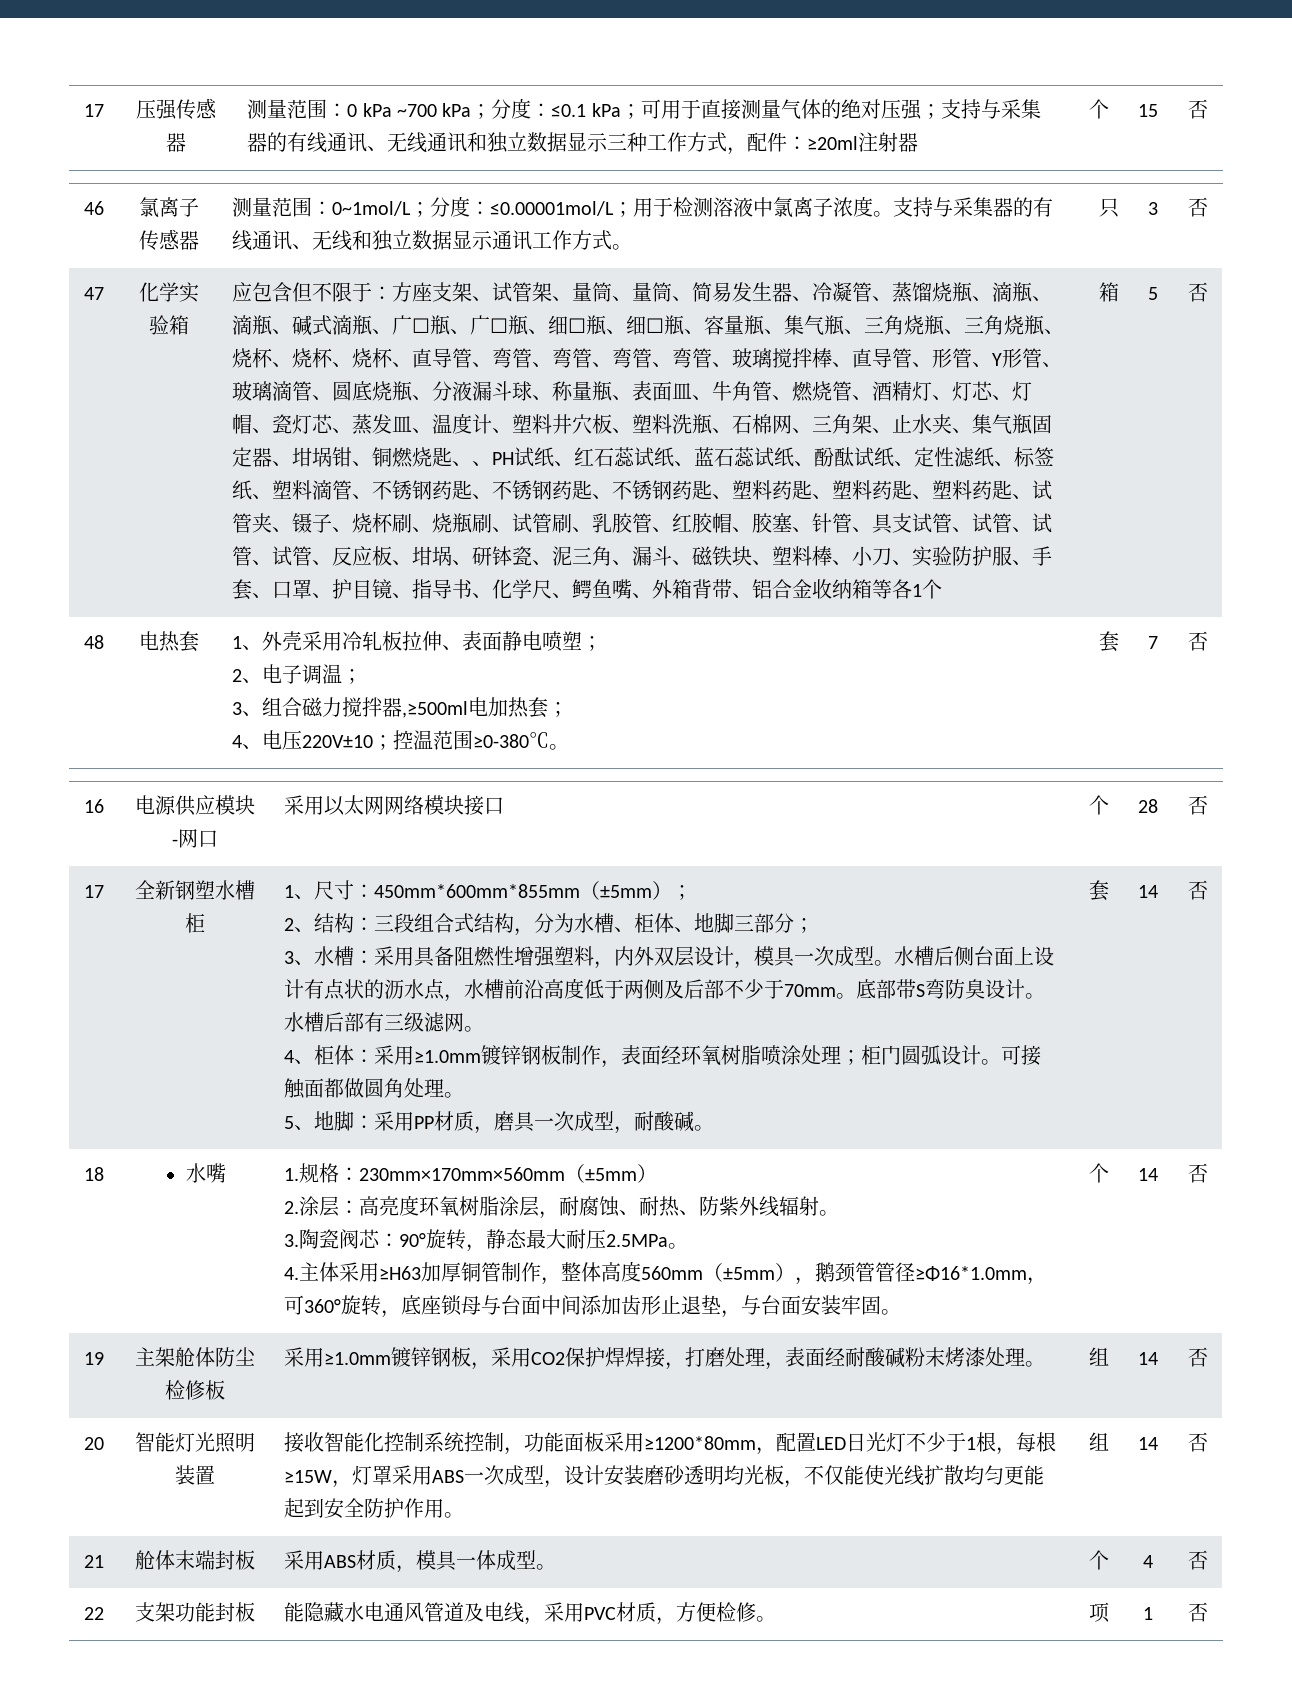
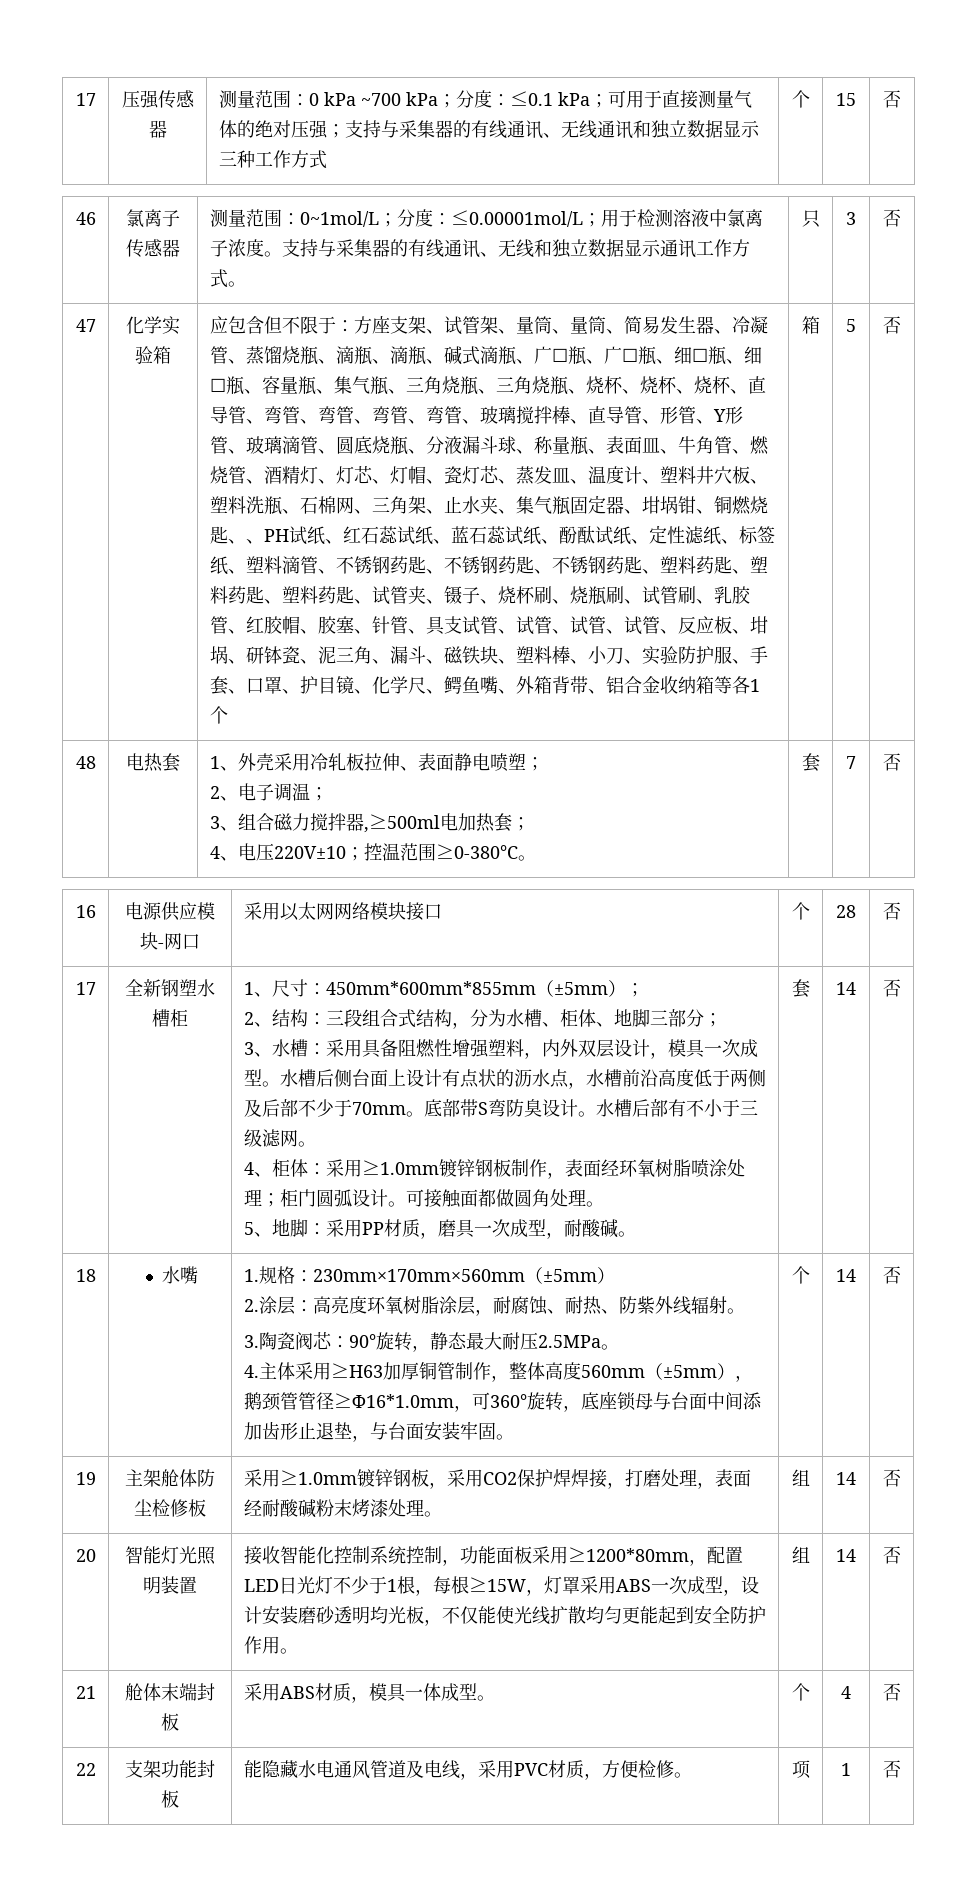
- 测量范围：0 kPa ~700 kPa；分度：≤0.1 kPa；可用于直接测量气体的绝对压强；支持与采集器的有线通讯、无线通讯和独立数据显示三种工作方式，配件：≥20ml注射器
+ 测量范围：0 kPa ~700 kPa；分度：≤0.1 kPa；可用于直接测量气体的绝对压强；支持与采集器的有线通讯、无线通讯和独立数据显示三种工作方式
- 方座支架、试管架、量筒、量筒、简易发生器、冷凝管、蒸馏烧瓶、滴瓶、滴瓶、碱式滴瓶、广☐瓶、广☐瓶、细☐瓶、细☐瓶、容量瓶、集气瓶、三角烧瓶、三角烧瓶、烧杯、烧杯、烧杯、直导管、弯管、弯管、弯管、弯管、玻璃搅拌棒、直导管、形管、Y形管、玻璃滴管、圆底烧瓶、分液漏斗球、称量瓶、表面皿、牛角管、燃烧管、酒精灯、灯芯、灯帽、瓷灯芯、蒸发皿、温度计、塑料井穴板、塑料洗瓶、石棉网、三角架、止水夹、集气瓶固定器、坩埚钳、铜燃烧匙、、PH试纸、红石蕊试纸、蓝石蕊试纸、酚酞试纸、定性滤纸、标签纸、塑料滴管、不锈钢药匙、不锈钢药匙、不锈钢药匙、塑料药匙、塑料药匙、塑料药匙、试管夹、镊子、烧杯刷、烧瓶刷、试管刷、乳胶管、红胶帽、胶塞、针管、具支试管、试管、试管、试管、反应板、坩埚、研钵瓷、泥三角、漏斗、磁铁块、塑料棒、小刀、实验防护服、手套、口罩、护目镜、指导书、化学尺、鳄鱼嘴、外箱背带、铝合金收纳箱等各1个
+ 方座支架、试管架、量筒、量筒、简易发生器、冷凝管、蒸馏烧瓶、滴瓶、滴瓶、碱式滴瓶、广☐瓶、广☐瓶、细☐瓶、细☐瓶、容量瓶、集气瓶、三角烧瓶、三角烧瓶、烧杯、烧杯、烧杯、直导管、弯管、弯管、弯管、弯管、玻璃搅拌棒、直导管、形管、Y形管、玻璃滴管、圆底烧瓶、分液漏斗球、称量瓶、表面皿、牛角管、燃烧管、酒精灯、灯芯、灯帽、瓷灯芯、蒸发皿、温度计、塑料井穴板、塑料洗瓶、石棉网、三角架、止水夹、集气瓶固定器、坩埚钳、铜燃烧匙、、PH试纸、红石蕊试纸、蓝石蕊试纸、酚酞试纸、定性滤纸、标签纸、塑料滴管、不锈钢药匙、不锈钢药匙、不锈钢药匙、塑料药匙、塑料药匙、塑料药匙、试管夹、镊子、烧杯刷、烧瓶刷、试管刷、乳胶管、红胶帽、胶塞、针管、具支试管、试管、试管、试管、反应板、坩埚、研钵瓷、泥三角、漏斗、磁铁块、塑料棒、小刀、实验防护服、手套、口罩、护目镜、化学尺、鳄鱼嘴、外箱背带、铝合金收纳箱等各1个
- 水槽后部有三级滤网。
+ 水槽后部有不小于三级滤网。

